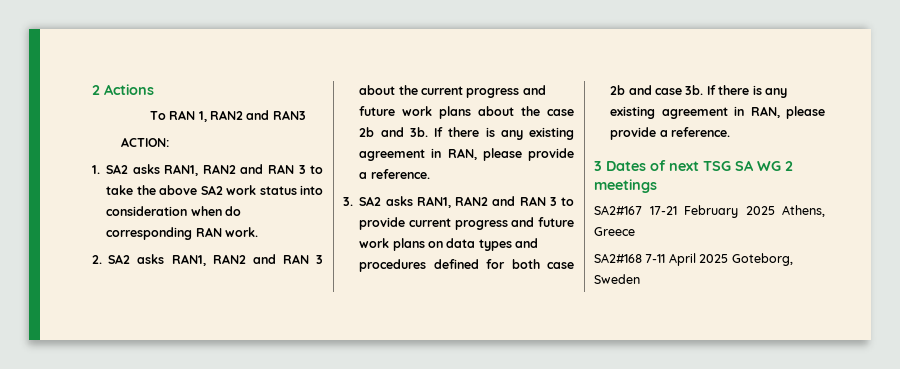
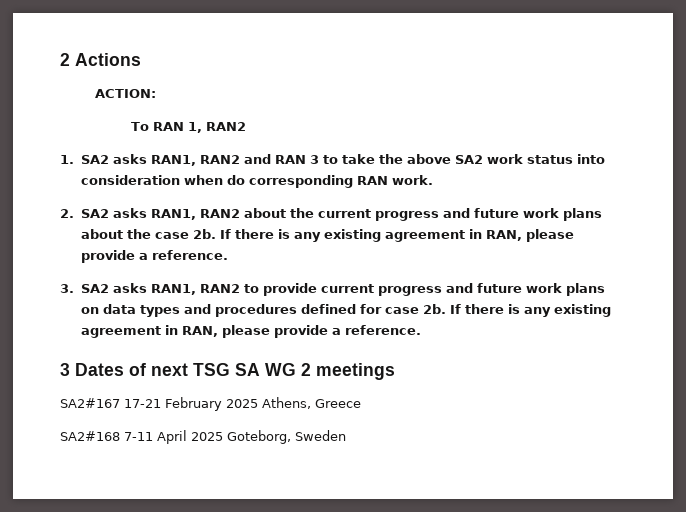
+ ACTION:
- To RAN 1, RAN2 and RAN3
- ACTION:
+ To RAN 1, RAN2
- 2. SA2 asks RAN1, RAN2 and RAN 3 about the current progress and future work plans about the case 2b and 3b.
+ 2. SA2 asks RAN1, RAN2 about the current progress and future work plans about the case 2b.
- 3. SA2 asks RAN1, RAN2 and RAN 3 to provide current progress and future work plans on data types and procedures defined for both case 2b and case 3b.
+ 3. SA2 asks RAN1, RAN2 to provide current progress and future work plans on data types and procedures defined for case 2b.

